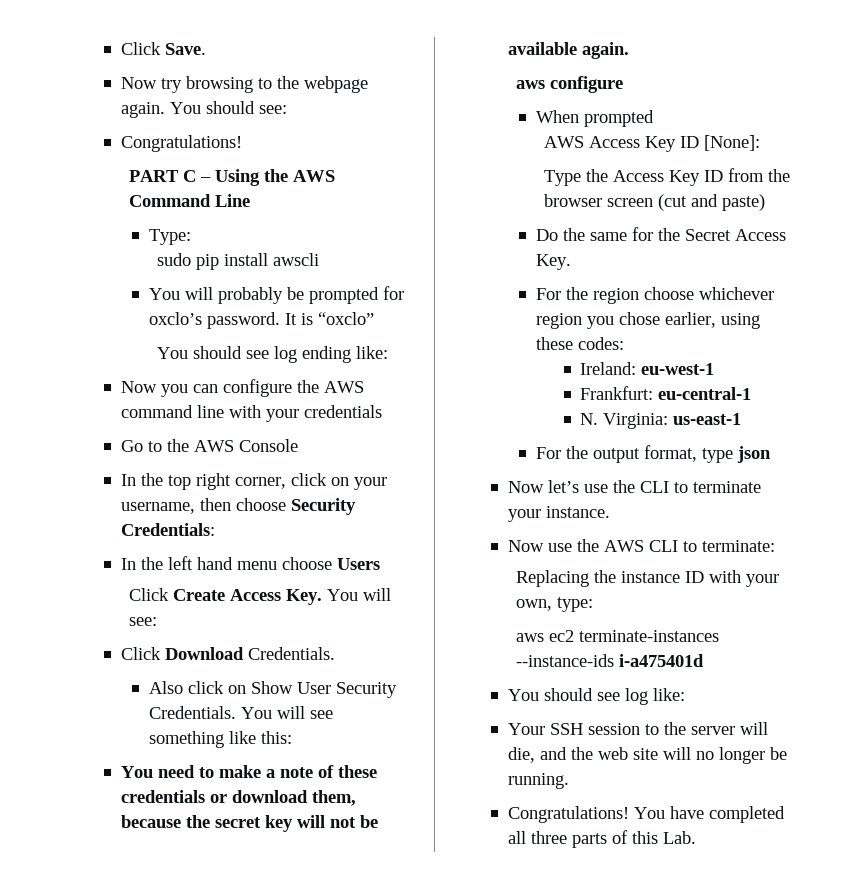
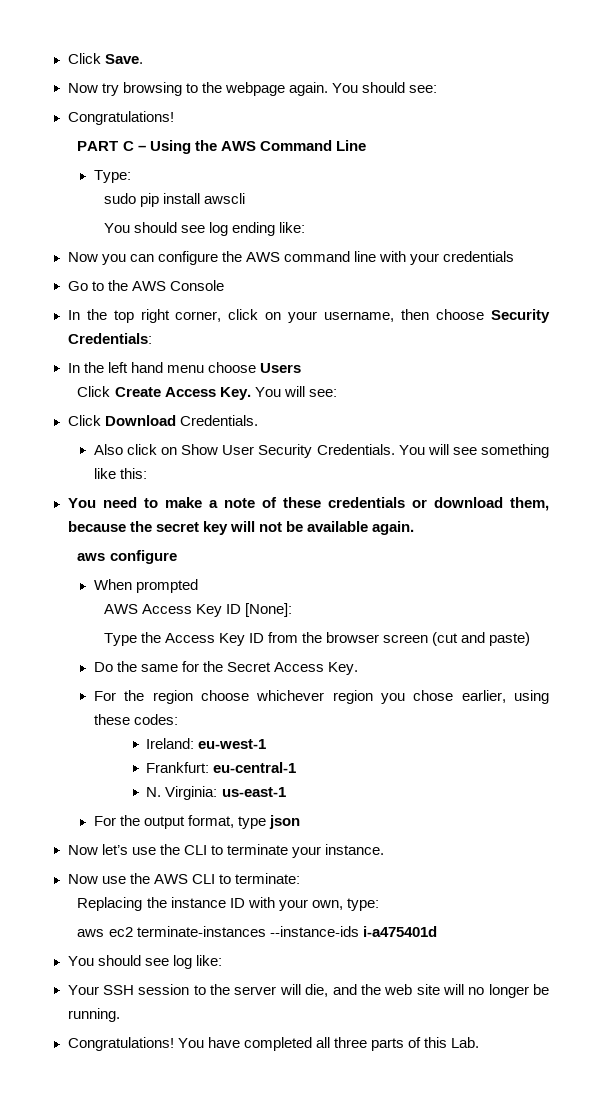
- You will probably be prompted for oxclo’s password. It is “oxclo”

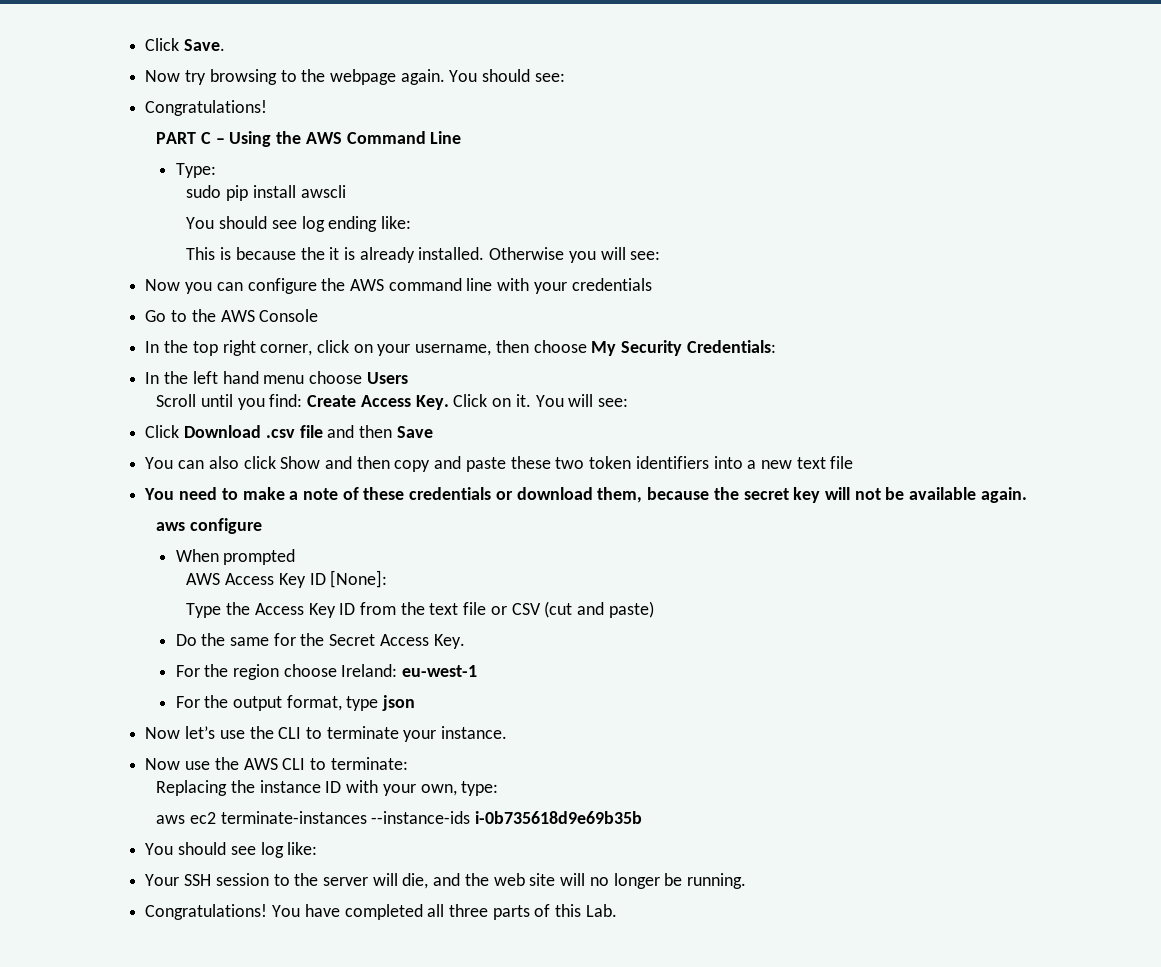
+ This is because the it is already installed. Otherwise you will see:
- In the top right corner, click on your username, then choose Security Credentials:
+ In the top right corner, click on your username, then choose My Security Credentials:
- Click Create Access Key. You will see:
+ Scroll until you find: Create Access Key. Click on it. You will see:
- Click Download Credentials.
- Also click on Show User Security Credentials. You will see something like this:
+ Click Download .csv file and then Save
+ You can also click Show and then copy and paste these two token identifiers into a new text file
- Type the Access Key ID from the browser screen (cut and paste)
+ Type the Access Key ID from the text file or CSV (cut and paste)
- For the region choose whichever region you chose earlier, using these codes:
- Ireland: eu-west-1
- Frankfurt: eu-central-1
- N. Virginia: us-east-1
+ For the region choose Ireland: eu-west-1
- aws ec2 terminate-instances --instance-ids i-a475401d
+ aws ec2 terminate-instances --instance-ids i-0b735618d9e69b35b

